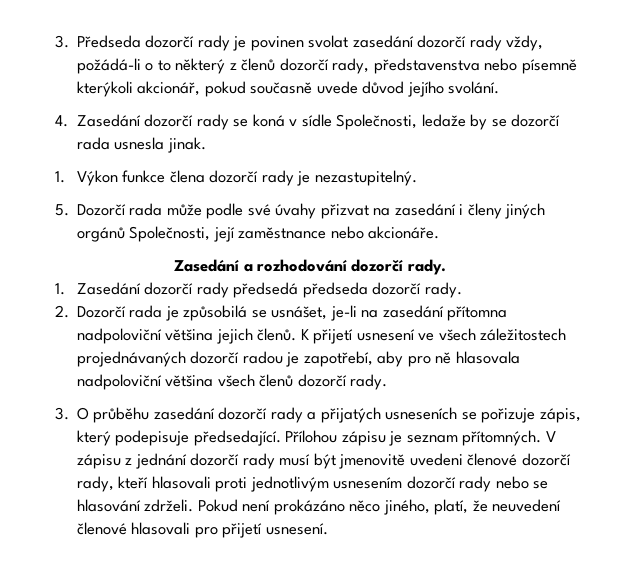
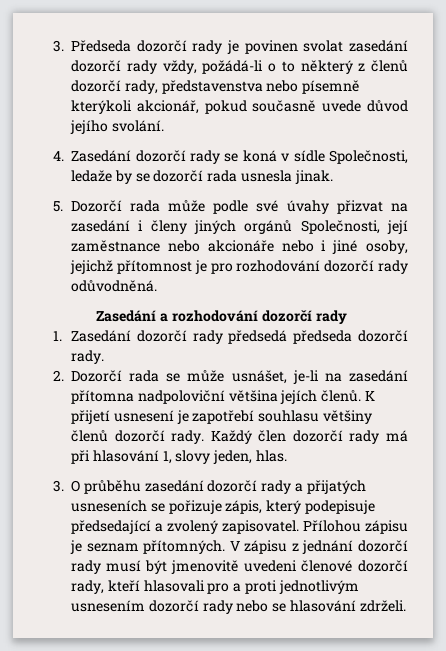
- 1. Výkon funkce člena dozorčí rady je nezastupitelný.
- 5. Dozorčí rada může podle své úvahy přizvat na zasedání i členy jiných orgánů Společnosti, její zaměstnance nebo akcionáře.
+ 5. Dozorčí rada může podle své úvahy přizvat na zasedání i členy jiných orgánů Společnosti, její zaměstnance nebo akcionáře nebo i jiné osoby, jejichž přítomnost je pro rozhodování dozorčí rady odůvodněná.
- Zasedání a rozhodování dozorčí rady.
+ Zasedání a rozhodování dozorčí rady
- 2. Dozorčí rada je způsobilá se usnášet, je-li na zasedání přítomna nadpoloviční většina jejich členů.
+ 2. Dozorčí rada se může usnášet, je-li na zasedání přítomna nadpoloviční většina jejích členů.
- K přijetí usnesení ve všech záležitostech projednávaných dozorčí radou je zapotřebí, aby pro ně hlasovala nadpoloviční většina všech členů dozorčí rady.
+ K přijetí usnesení je zapotřebí souhlasu většiny členů dozorčí rady. Každý člen dozorčí rady má při hlasování 1, slovy jeden, hlas.
- 3. O průběhu zasedání dozorčí rady a přijatých usneseních se pořizuje zápis, který podepisuje předsedající.
+ 3. O průběhu zasedání dozorčí rady a přijatých usneseních se pořizuje zápis, který podepisuje předsedající a zvolený zapisovatel.
- V zápisu z jednání dozorčí rady musí být jmenovitě uvedeni členové dozorčí rady, kteří hlasovali proti jednotlivým usnesením dozorčí rady nebo se hlasování zdrželi. Pokud není prokázáno něco jiného, platí, že neuvedení členové hlasovali pro přijetí usnesení.
+ V zápisu z jednání dozorčí rady musí být jmenovitě uvedeni členové dozorčí rady, kteří hlasovali pro a proti jednotlivým usnesením dozorčí rady nebo se hlasování zdrželi.

